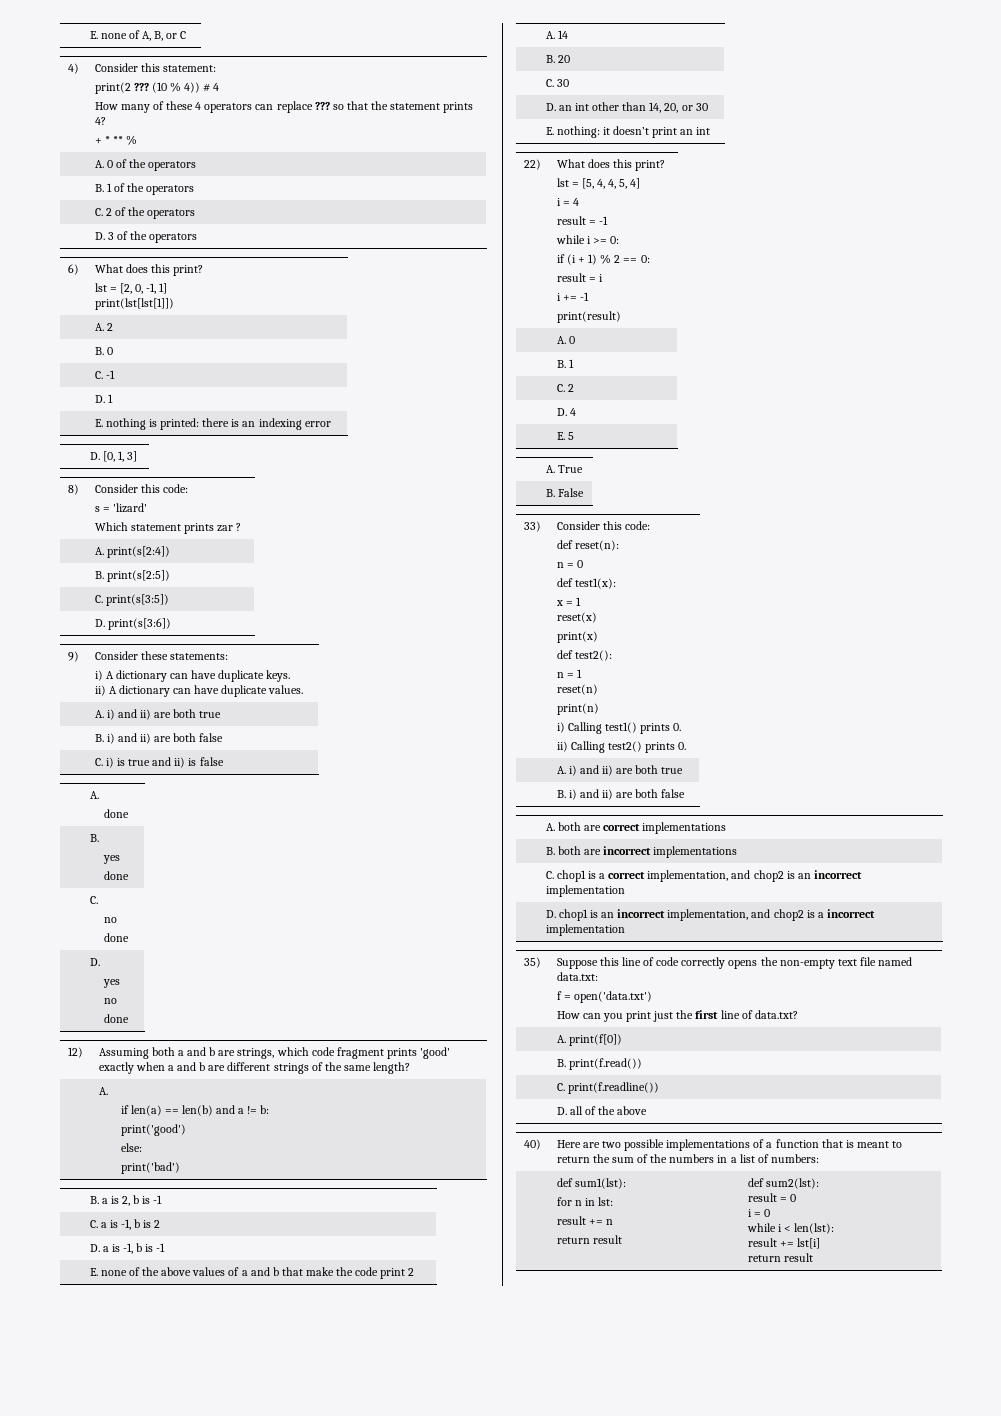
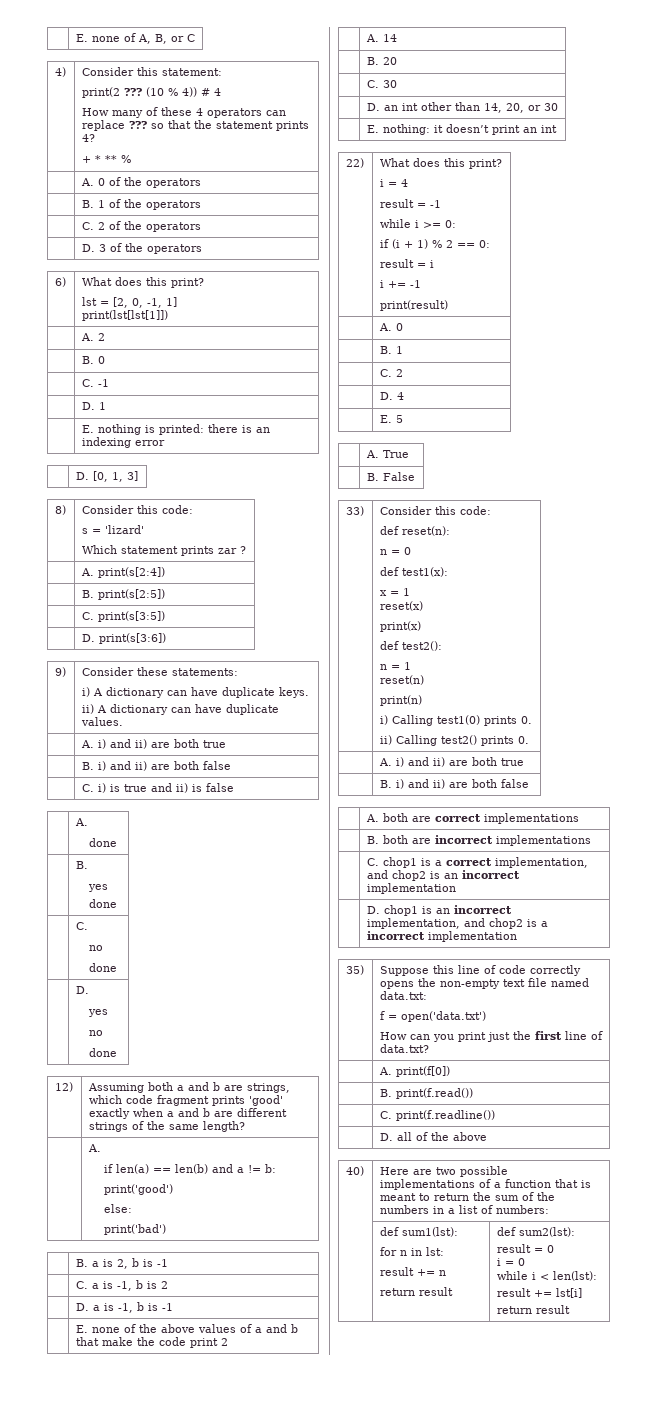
  22) | What does this print?
- lst = [5, 4, 4, 5, 4]
  33) | Consider this code:
  def reset(n):
  n = 0
  def test1(x):
  x = 1
  reset(x)
  print(x)
  def test2():
  n = 1
  reset(n)
  print(n)
- i) Calling test1() prints 0.
+ i) Calling test1(0) prints 0.

